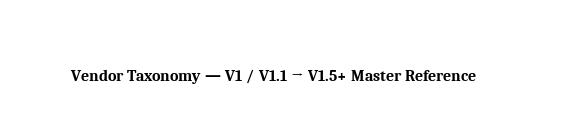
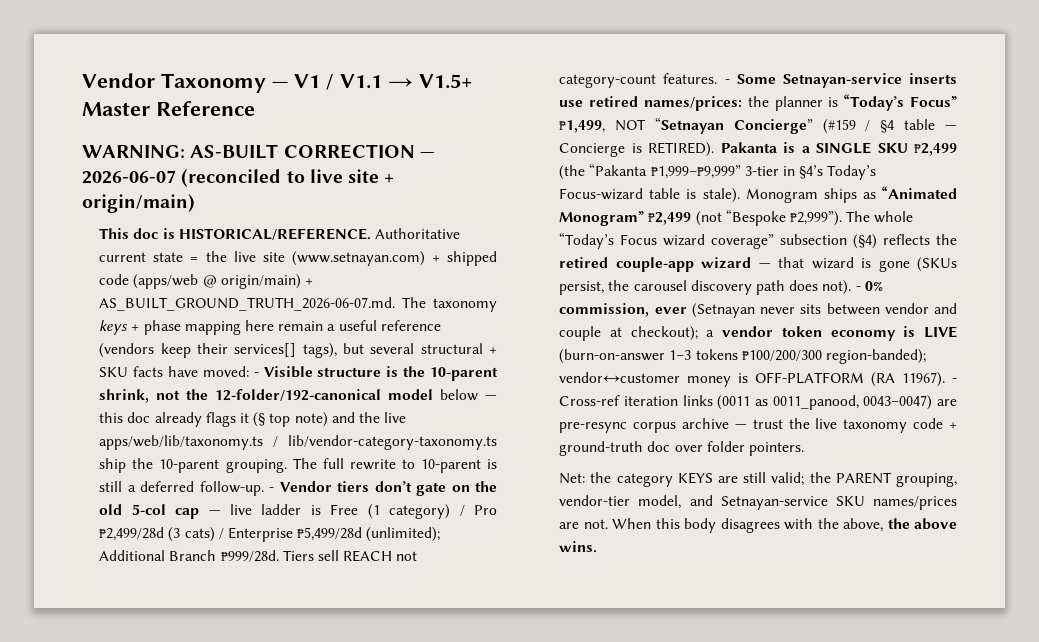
+ WARNING: AS-BUILT CORRECTION — 2026-06-07 (reconciled to live site + origin/main)
+ This doc is HISTORICAL/REFERENCE. Authoritative current state = the live site (www.setnayan.com) + shipped code (apps/web @ origin/main) + AS_BUILT_GROUND_TRUTH_2026-06-07.md. The taxonomy keys + phase mapping here remain a useful reference (vendors keep their services[] tags), but several structural + SKU facts have moved: - Visible structure is the 10-parent shrink, not the 12-folder/192-canonical model below — this doc already flags it (§ top note) and the live apps/web/lib/taxonomy.ts / lib/vendor-category-taxonomy.ts ship the 10-parent grouping. The full rewrite to 10-parent is still a deferred follow-up. - Vendor tiers don’t gate on the old 5-col cap — live ladder is Free (1 category) / Pro ₱2,499/28d (3 cats) / Enterprise ₱5,499/28d (unlimited); Additional Branch ₱999/28d. Tiers sell REACH not category-count features. - Some Setnayan-service inserts use retired names/prices: the planner is “Today’s Focus” ₱1,499, NOT “Setnayan Concierge” (#159 / §4 table — Concierge is RETIRED). Pakanta is a SINGLE SKU ₱2,499 (the “Pakanta ₱1,999–₱9,999” 3-tier in §4’s Today’s Focus-wizard table is stale). Monogram ships as “Animated Monogram” ₱2,499 (not “Bespoke ₱2,999”). The whole “Today’s Focus wizard coverage” subsection (§4) reflects the retired couple-app wizard — that wizard is gone (SKUs persist, the carousel discovery path does not). - 0% commission, ever (Setnayan never sits between vendor and couple at checkout); a vendor token economy is LIVE (burn-on-answer 1–3 tokens ₱100/200/300 region-banded); vendor↔customer money is OFF-PLATFORM (RA 11967). - Cross-ref iteration links (0011 as 0011_panood, 0043–0047) are pre-resync corpus archive — trust the live taxonomy code + ground-truth doc over folder pointers.
+ Net: the category KEYS are still valid; the PARENT grouping, vendor-tier model, and Setnayan-service SKU names/prices are not. When this body disagrees with the above, the above wins.

